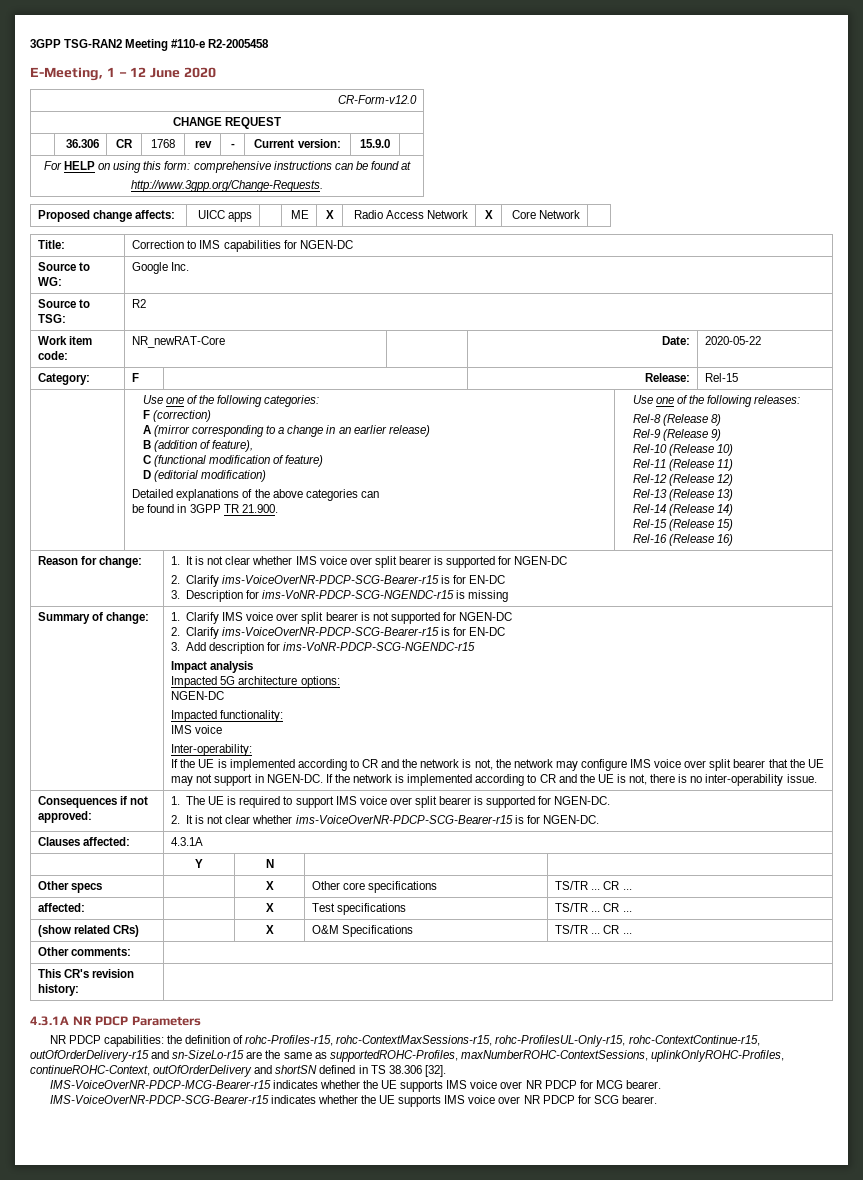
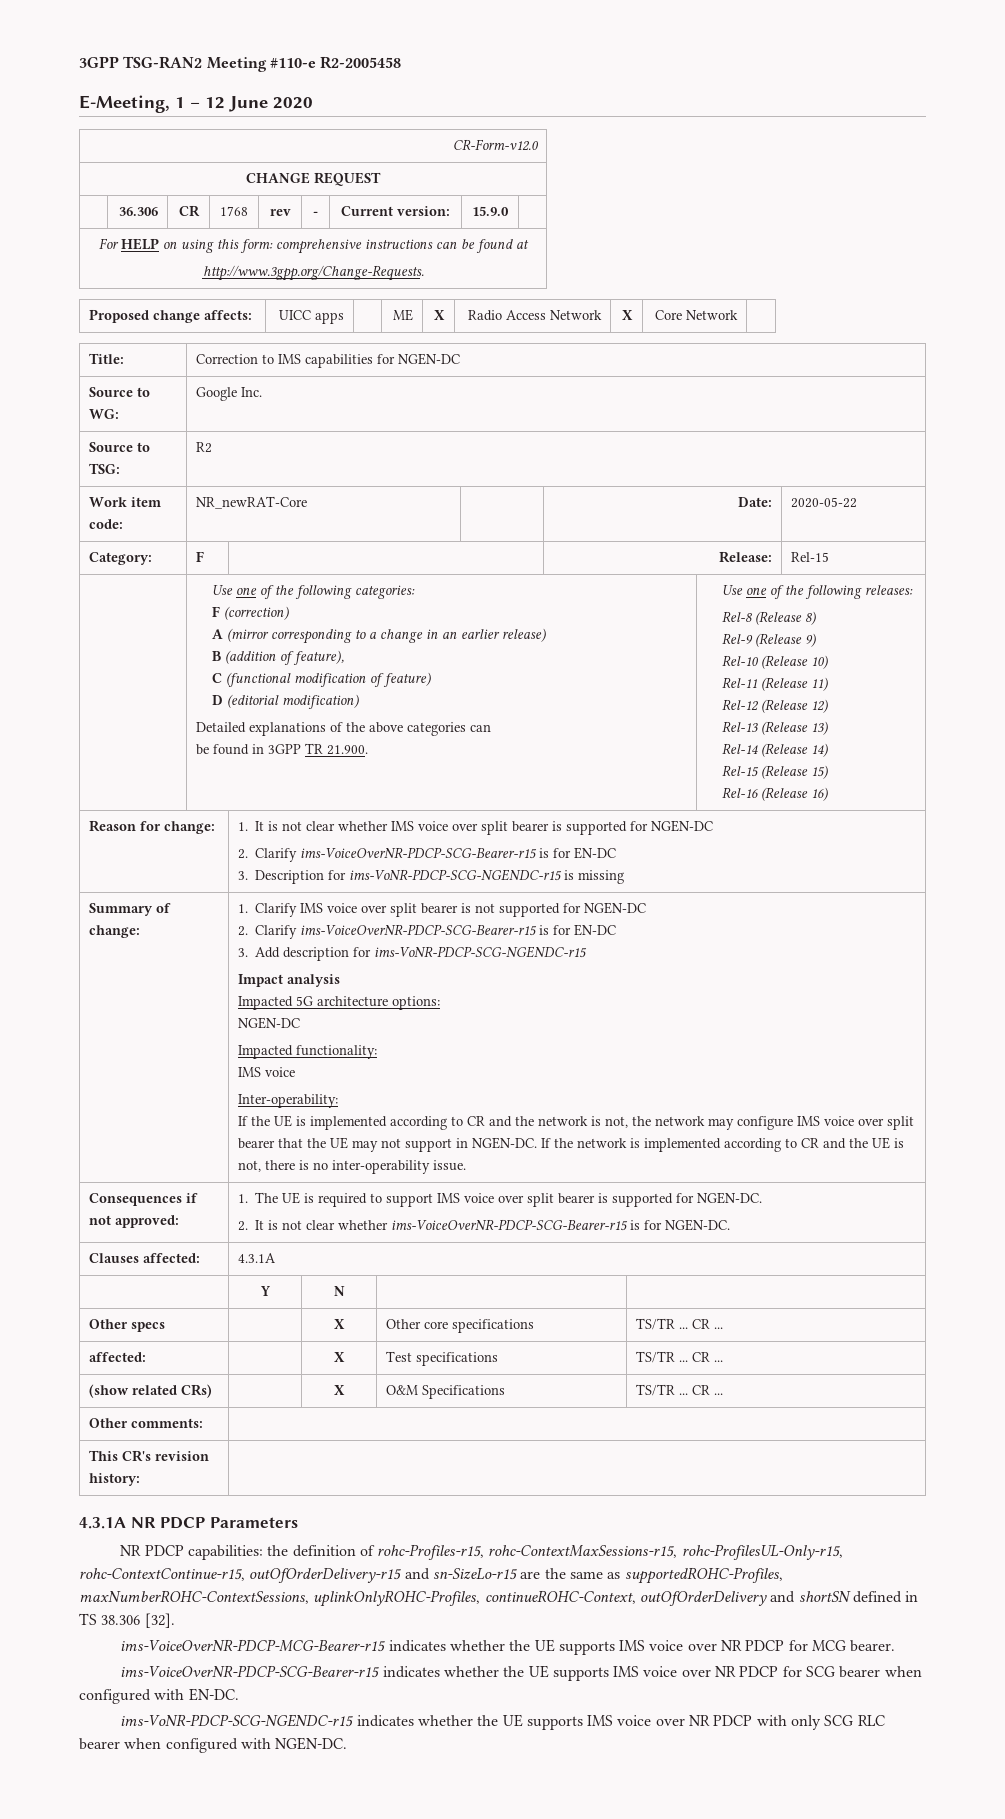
- IMS-VoiceOverNR-PDCP-MCG-Bearer-r15 indicates whether the UE supports IMS voice over NR PDCP for MCG bearer.
+ ims-VoiceOverNR-PDCP-MCG-Bearer-r15 indicates whether the UE supports IMS voice over NR PDCP for MCG bearer.
- IMS-VoiceOverNR-PDCP-SCG-Bearer-r15 indicates whether the UE supports IMS voice over NR PDCP for SCG bearer.
+ ims-VoiceOverNR-PDCP-SCG-Bearer-r15 indicates whether the UE supports IMS voice over NR PDCP for SCG bearer when configured with EN-DC.
+ ims-VoNR-PDCP-SCG-NGENDC-r15 indicates whether the UE supports IMS voice over NR PDCP with only SCG RLC bearer when configured with NGEN-DC.

